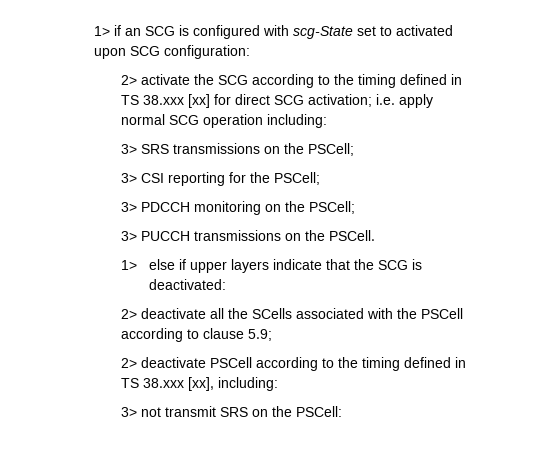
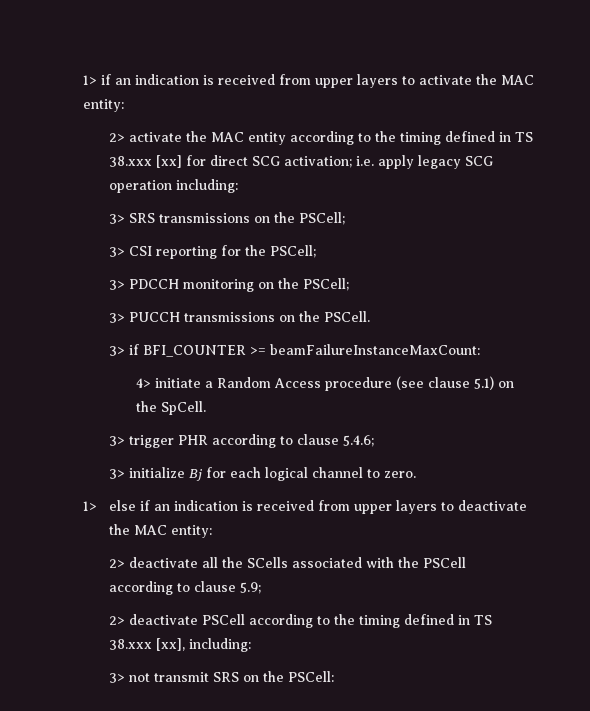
- 1> if an SCG is configured with scg-State set to activated upon SCG configuration:
+ 1> if an indication is received from upper layers to activate the MAC entity:
- 2> activate the SCG according to the timing defined in TS 38.xxx [xx] for direct SCG activation; i.e. apply normal SCG operation including:
+ 2> activate the MAC entity according to the timing defined in TS 38.xxx [xx] for direct SCG activation; i.e. apply legacy SCG operation including:
- 1> else if upper layers indicate that the SCG is deactivated:
+ 3> if BFI_COUNTER >= beamFailureInstanceMaxCount:
+ 4> initiate a Random Access procedure (see clause 5.1) on the SpCell.
+ 3> trigger PHR according to clause 5.4.6;
+ 3> initialize Bj for each logical channel to zero.
+ 1> else if an indication is received from upper layers to deactivate the MAC entity:

